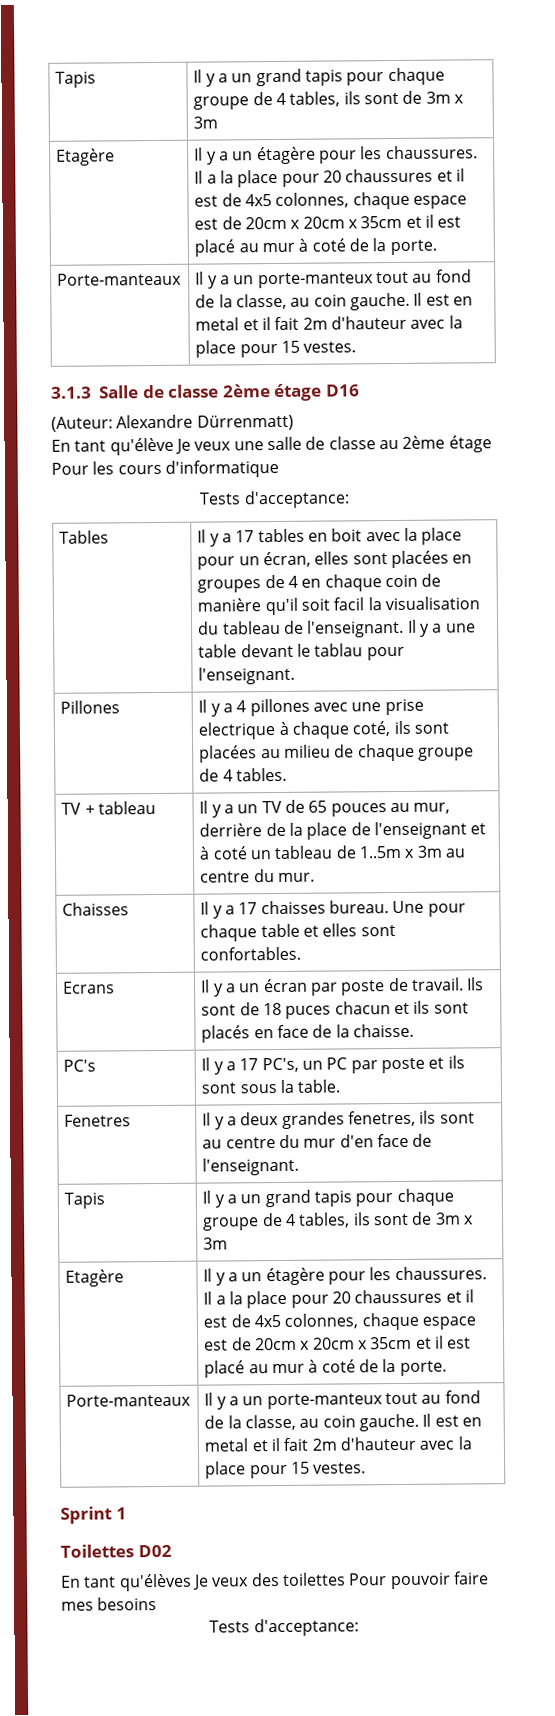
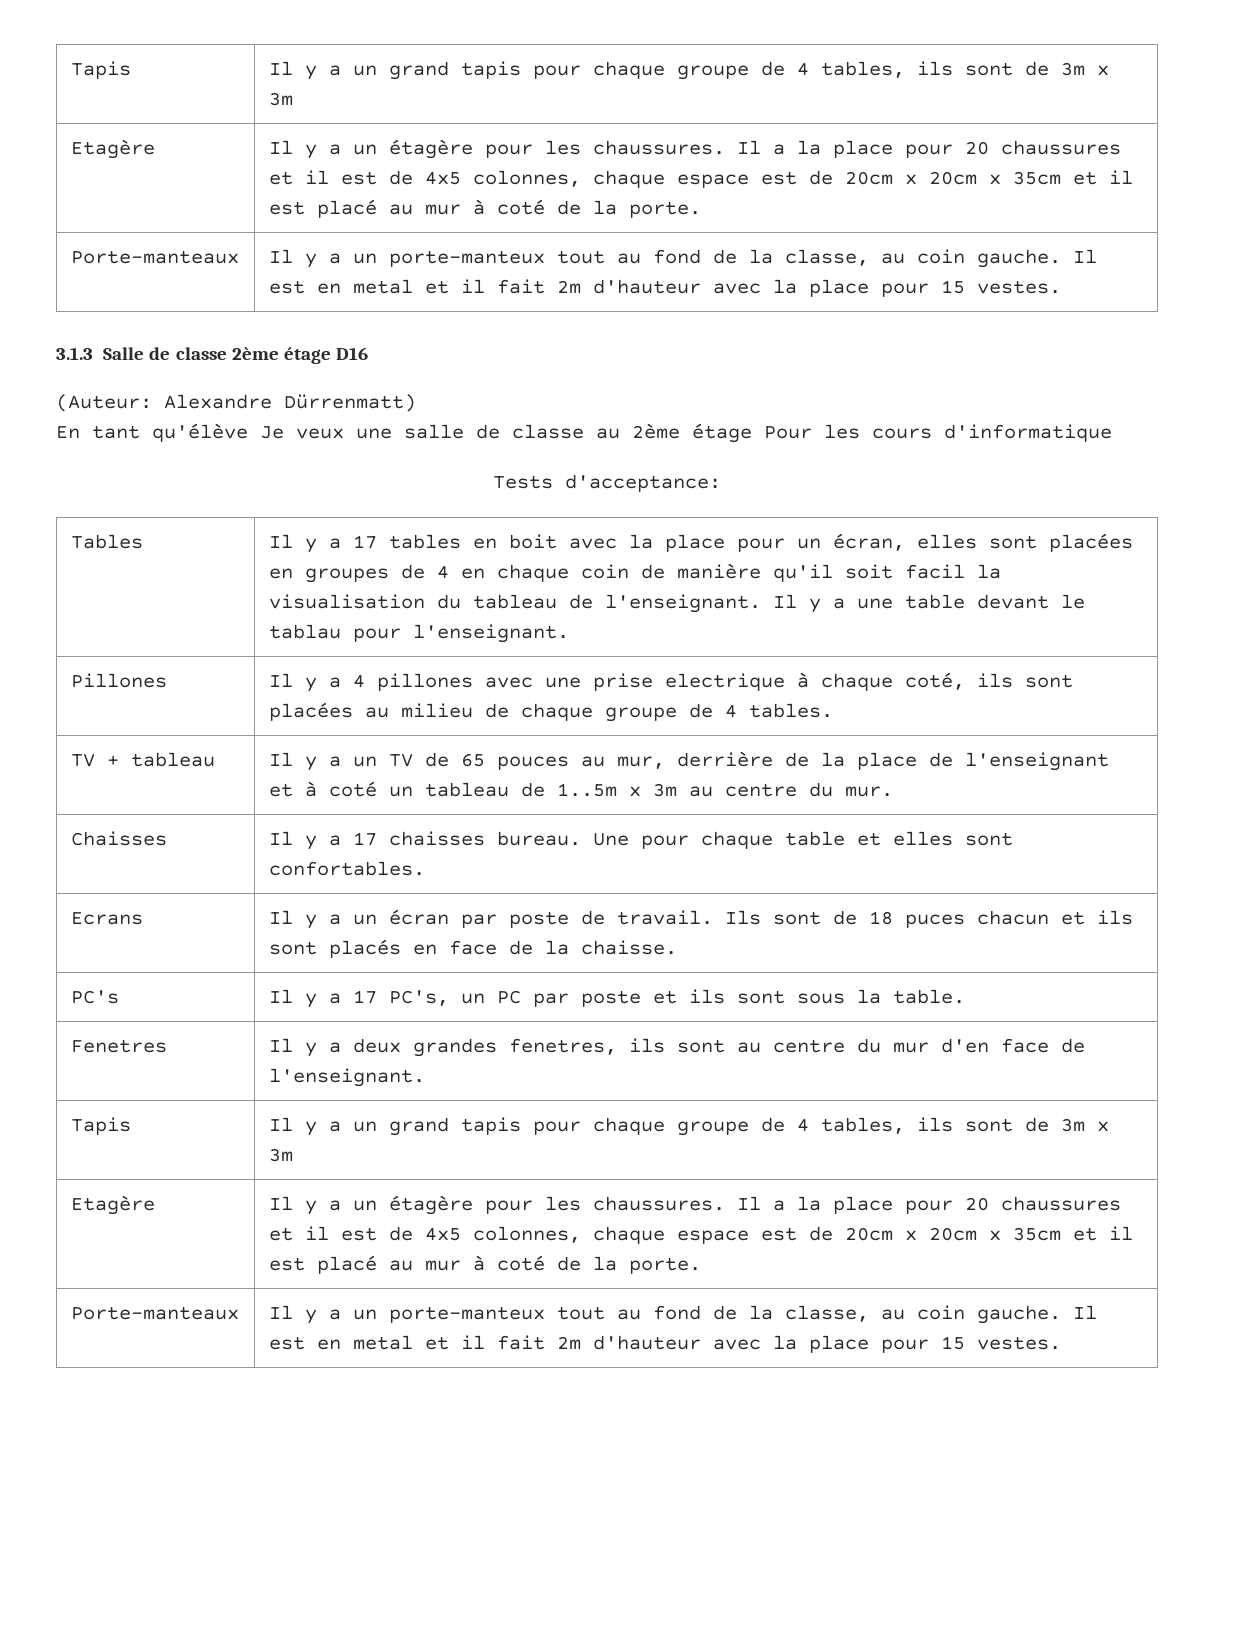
- Sprint 1
- Toilettes D02
- En tant qu'élèves Je veux des toilettes Pour pouvoir faire mes besoins
- Tests d'acceptance:

